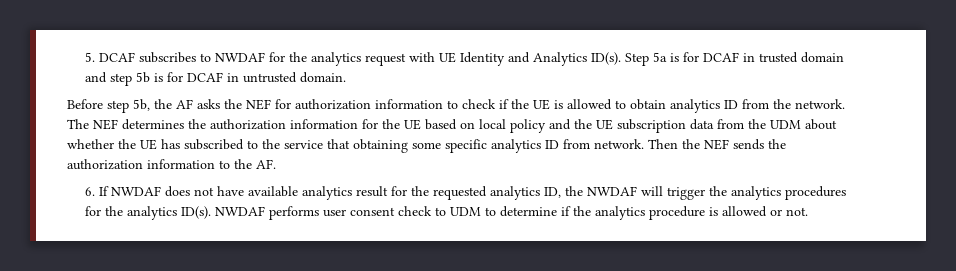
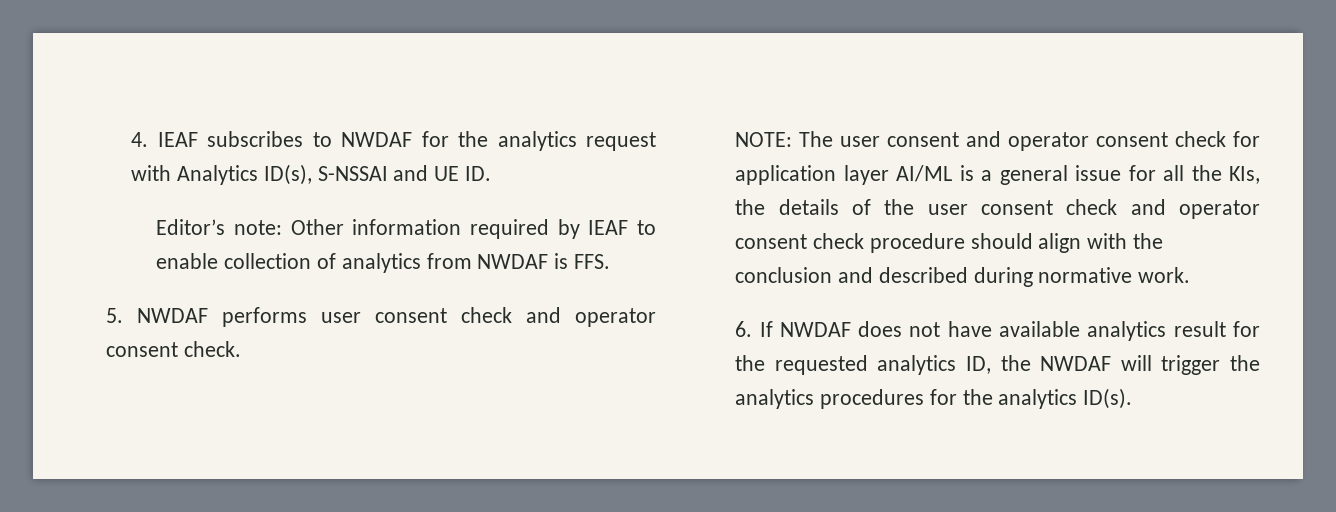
- 5. DCAF subscribes to NWDAF for the analytics request with UE Identity and Analytics ID(s). Step 5a is for DCAF in trusted domain and step 5b is for DCAF in untrusted domain.
- Before step 5b, the AF asks the NEF for authorization information to check if the UE is allowed to obtain analytics ID from the network. The NEF determines the authorization information for the UE based on local policy and the UE subscription data from the UDM about whether the UE has subscribed to the service that obtaining some specific analytics ID from network. Then the NEF sends the authorization information to the AF.
+ 4. IEAF subscribes to NWDAF for the analytics request with Analytics ID(s), S-NSSAI and UE ID.
+ Editor’s note: Other information required by IEAF to enable collection of analytics from NWDAF is FFS.
+ 5. NWDAF performs user consent check and operator consent check.
+ NOTE: The user consent and operator consent check for application layer AI/ML is a general issue for all the KIs, the details of the user consent check and operator consent check procedure should align with the conclusion and described during normative work.
- NWDAF performs user consent check to UDM to determine if the analytics procedure is allowed or not.

